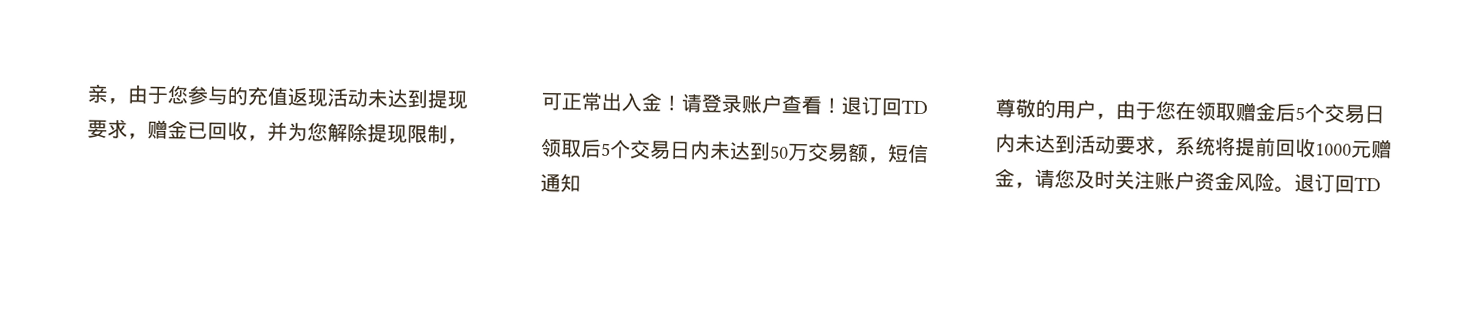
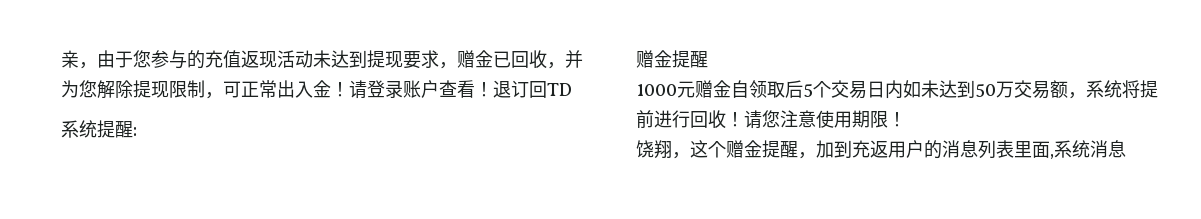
- 领取后5个交易日内未达到50万交易额，短信通知
- 尊敬的用户，由于您在领取赠金后5个交易日内未达到活动要求，系统将提前回收1000元赠金，请您及时关注账户资金风险。退订回TD
+ 系统提醒:
+ 赠金提醒
+ 1000元赠金自领取后5个交易日内如未达到50万交易额，系统将提前进行回收！请您注意使用期限！
+ 饶翔，这个赠金提醒，加到充返用户的消息列表里面,系统消息

